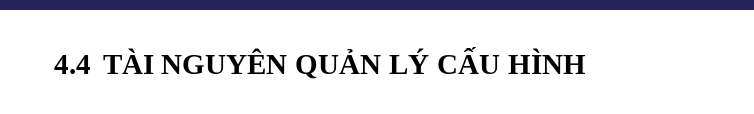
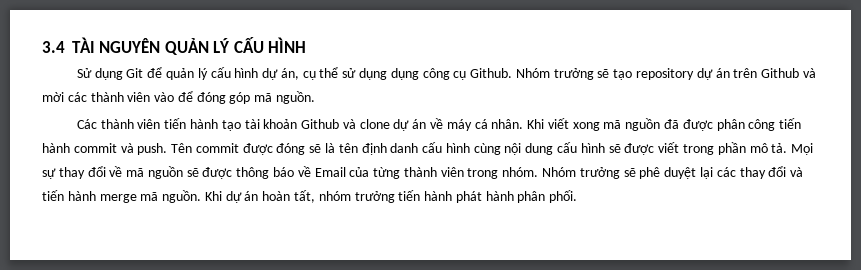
- 4.4 TÀI NGUYÊN QUẢN LÝ CẤU HÌNH
+ 3.4 TÀI NGUYÊN QUẢN LÝ CẤU HÌNH
+ Sử dụng Git để quản lý cấu hình dự án, cụ thể sử dụng dụng công cụ Github. Nhóm trưởng sẽ tạo repository dự án trên Github và mời các thành viên vào để đóng góp mã nguồn.
+ Các thành viên tiến hành tạo tài khoản Github và clone dự án về máy cá nhân. Khi viết xong mã nguồn đã được phân công tiến hành commit và push. Tên commit được đóng sẽ là tên định danh cấu hình cùng nội dung cấu hình sẽ được viết trong phần mô tả. Mọi sự thay đổi về mã nguồn sẽ được thông báo về Email của từng thành viên trong nhóm. Nhóm trưởng sẽ phê duyệt lại các thay đổi và tiến hành merge mã nguồn. Khi dự án hoàn tất, nhóm trưởng tiến hành phát hành phân phối.

